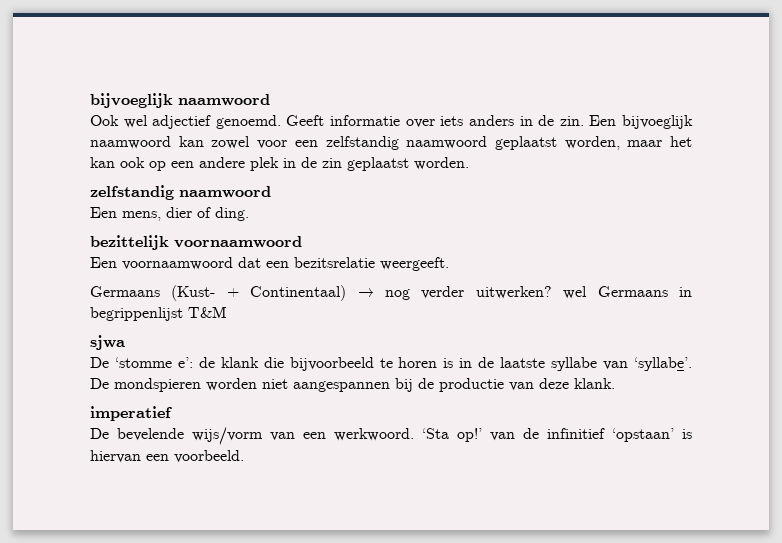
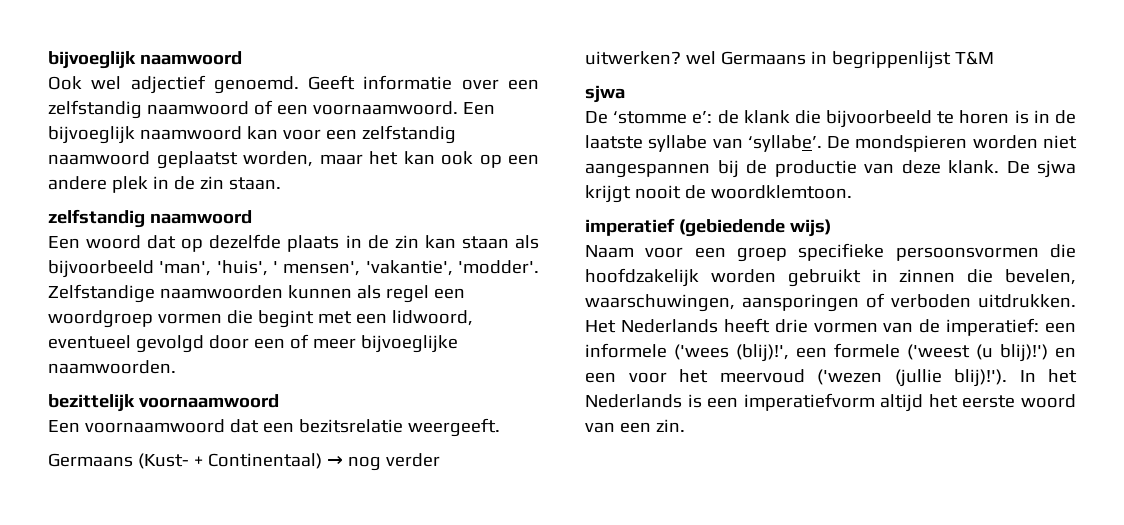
- Geeft informatie over iets anders in de zin.
+ Geeft informatie over een zelfstandig naamwoord of een voornaamwoord.
- Een bijvoeglijk naamwoord kan zowel voor een zelfstandig naamwoord geplaatst worden, maar het kan ook op een andere plek in de zin geplaatst worden.
+ Een bijvoeglijk naamwoord kan voor een zelfstandig naamwoord geplaatst worden, maar het kan ook op een andere plek in de zin staan.
- Een mens, dier of ding.
+ Een woord dat op dezelfde plaats in de zin kan staan als bijvoorbeeld 'man', 'huis', ' mensen', 'vakantie', 'modder'. Zelfstandige naamwoorden kunnen als regel een woordgroep vormen die begint met een lidwoord, eventueel gevolgd door een of meer bijvoeglijke naamwoorden.
- De mondspieren worden niet aangespannen bij de productie van deze klank.
- imperatief
- De bevelende wijs/vorm van een werkwoord. ‘Sta op!’ van de infinitief ‘opstaan’ is hiervan een voorbeeld.
+ De mondspieren worden niet aangespannen bij de productie van deze klank. De sjwa krijgt nooit de woordklemtoon.
+ imperatief (gebiedende wijs)
+ Naam voor een groep specifieke persoonsvormen die hoofdzakelijk worden gebruikt in zinnen die bevelen, waarschuwingen, aansporingen of verboden uitdrukken. Het Nederlands heeft drie vormen van de imperatief: een informele ('wees (blij)!', een formele ('weest (u blij)!') en een voor het meervoud ('wezen (jullie blij)!'). In het Nederlands is een imperatiefvorm altijd het eerste woord van een zin.

